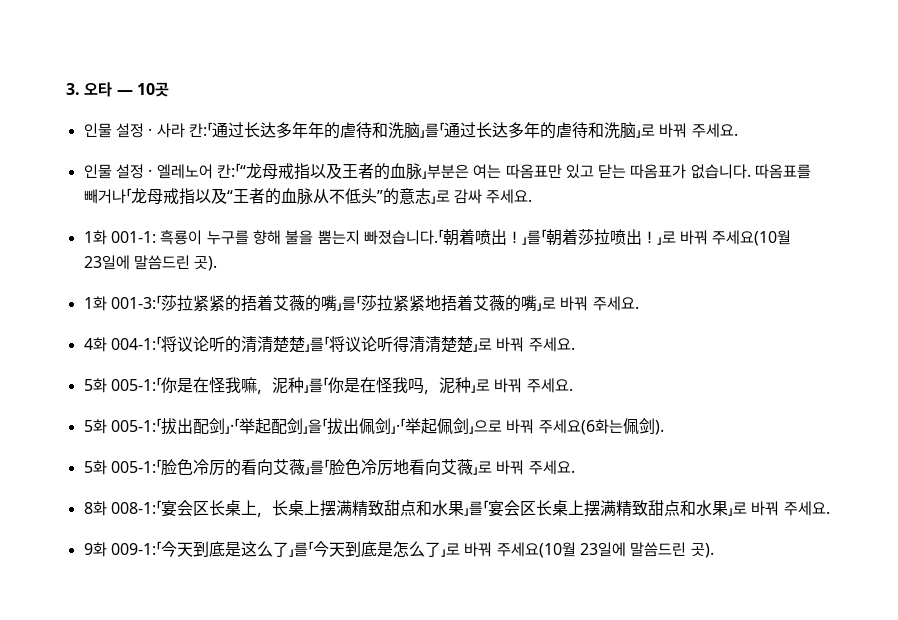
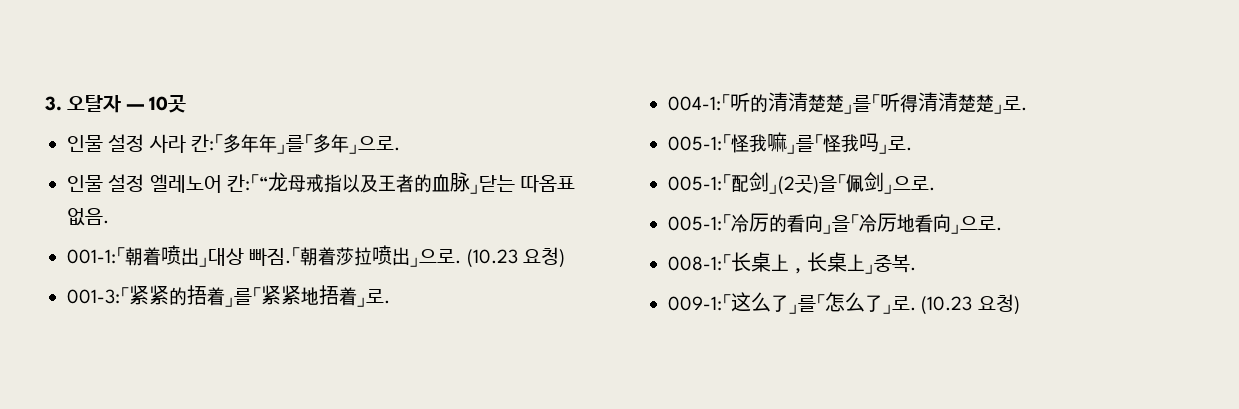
- 3. 오타 — 10곳
+ 3. 오탈자 — 10곳
- 인물 설정 · 사라 칸:「通过长达多年年的虐待和洗脑」를「通过长达多年的虐待和洗脑」로 바꿔 주세요.
- 인물 설정 · 엘레노어 칸:「“龙母戒指以及王者的血脉」부분은 여는 따옴표만 있고 닫는 따옴표가 없습니다. 따옴표를 빼거나「龙母戒指以及“王者的血脉从不低头”的意志」로 감싸 주세요.
- 1화 001-1: 흑룡이 누구를 향해 불을 뿜는지 빠졌습니다.「朝着喷出！」를「朝着莎拉喷出！」로 바꿔 주세요(10월 23일에 말씀드린 곳).
- 1화 001-3:「莎拉紧紧的捂着艾薇的嘴」를「莎拉紧紧地捂着艾薇的嘴」로 바꿔 주세요.
- 4화 004-1:「将议论听的清清楚楚」를「将议论听得清清楚楚」로 바꿔 주세요.
- 5화 005-1:「你是在怪我嘛，泥种」를「你是在怪我吗，泥种」로 바꿔 주세요.
- 5화 005-1:「拔出配剑」·「举起配剑」을「拔出佩剑」·「举起佩剑」으로 바꿔 주세요(6화는佩剑).
- 5화 005-1:「脸色冷厉的看向艾薇」를「脸色冷厉地看向艾薇」로 바꿔 주세요.
- 8화 008-1:「宴会区长桌上，长桌上摆满精致甜点和水果」를「宴会区长桌上摆满精致甜点和水果」로 바꿔 주세요.
- 9화 009-1:「今天到底是这么了」를「今天到底是怎么了」로 바꿔 주세요(10월 23일에 말씀드린 곳).
+ 인물 설정 사라 칸:「多年年」를「多年」으로.
+ 인물 설정 엘레노어 칸:「“龙母戒指以及王者的血脉」닫는 따옴표 없음.
+ 001-1:「朝着喷出」대상 빠짐.「朝着莎拉喷出」으로. (10.23 요청)
+ 001-3:「紧紧的捂着」를「紧紧地捂着」로.
+ 004-1:「听的清清楚楚」를「听得清清楚楚」로.
+ 005-1:「怪我嘛」를「怪我吗」로.
+ 005-1:「配剑」(2곳)을「佩剑」으로.
+ 005-1:「冷厉的看向」을「冷厉地看向」으로.
+ 008-1:「长桌上，长桌上」중복.
+ 009-1:「这么了」를「怎么了」로. (10.23 요청)

